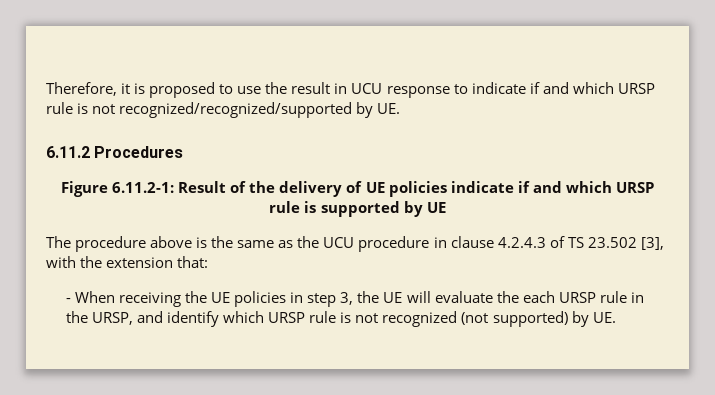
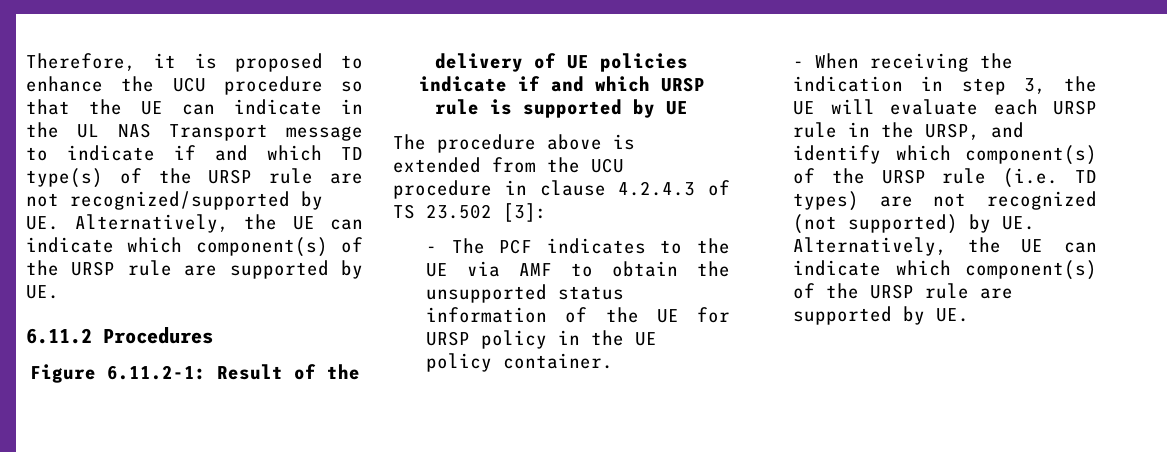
- Therefore, it is proposed to use the result in UCU response to indicate if and which URSP rule is not recognized/recognized/supported by UE.
+ Therefore, it is proposed to enhance the UCU procedure so that the UE can indicate in the UL NAS Transport message to indicate if and which TD type(s) of the URSP rule are not recognized/supported by UE. Alternatively, the UE can indicate which component(s) of the URSP rule are supported by UE.
- The procedure above is the same as the UCU procedure in clause 4.2.4.3 of TS 23.502 [3], with the extension that:
+ The procedure above is extended from the UCU procedure in clause 4.2.4.3 of TS 23.502 [3]:
+ - The PCF indicates to the UE via AMF to obtain the unsupported status information of the UE for URSP policy in the UE policy container.
- - When receiving the UE policies in step 3, the UE will evaluate the each URSP rule in the URSP, and identify which URSP rule is not recognized (not supported) by UE.
+ - When receiving the indication in step 3, the UE will evaluate each URSP rule in the URSP, and identify which component(s) of the URSP rule (i.e. TD types) are not recognized (not supported) by UE. Alternatively, the UE can indicate which component(s) of the URSP rule are supported by UE.

